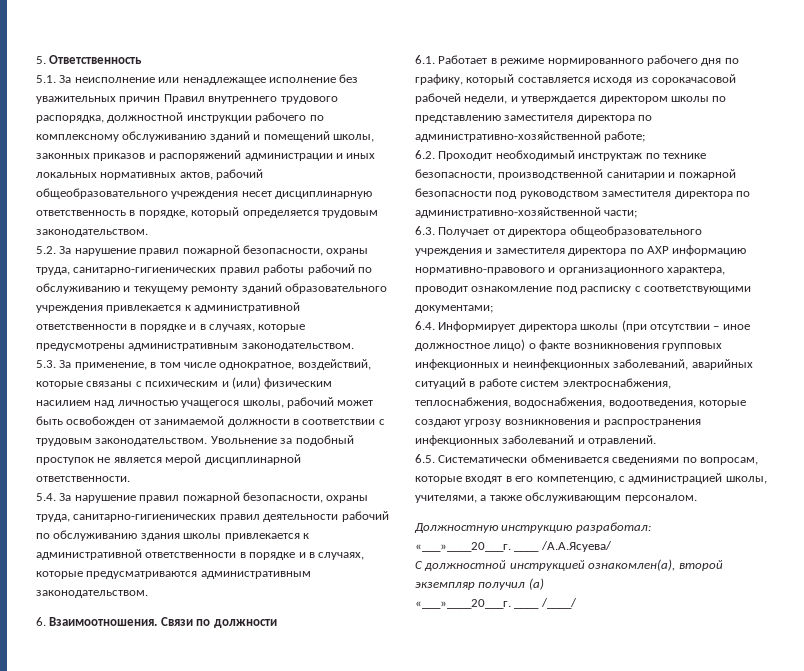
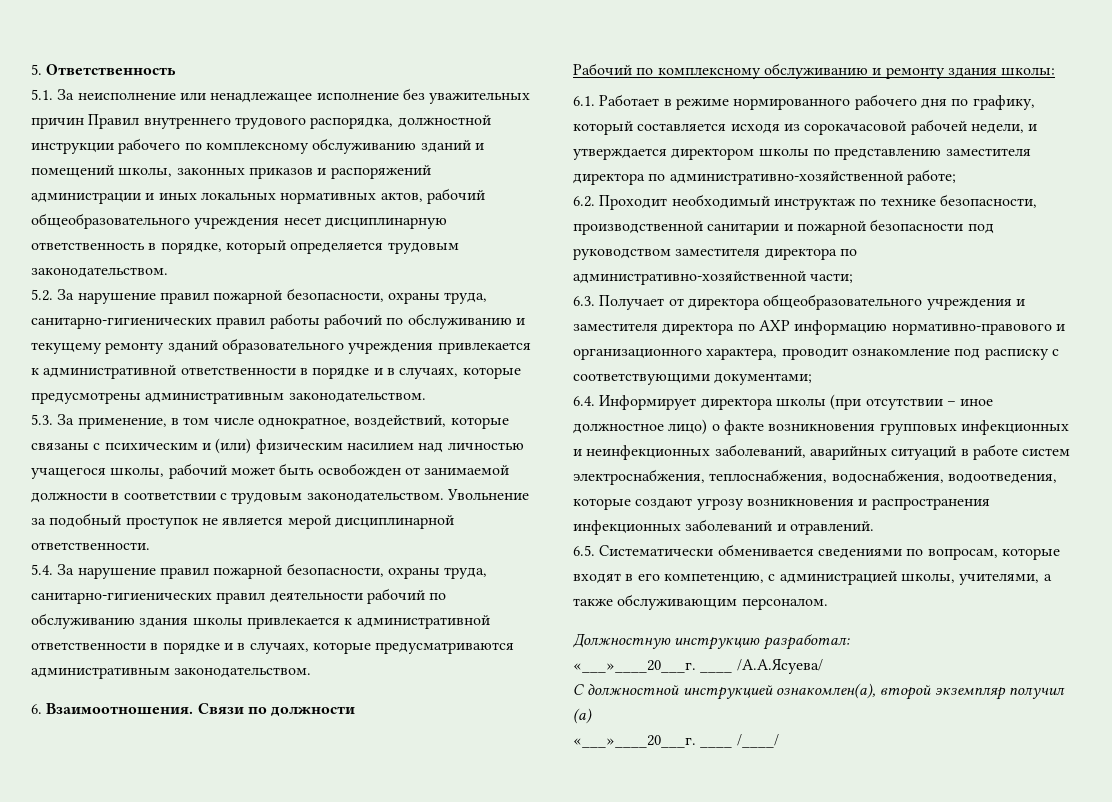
+ Рабочий по комплексному обслуживанию и ремонту здания школы:

